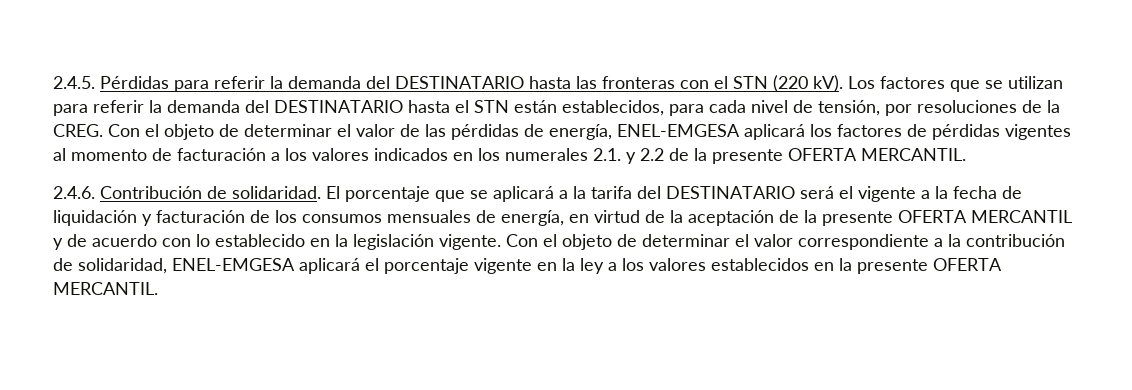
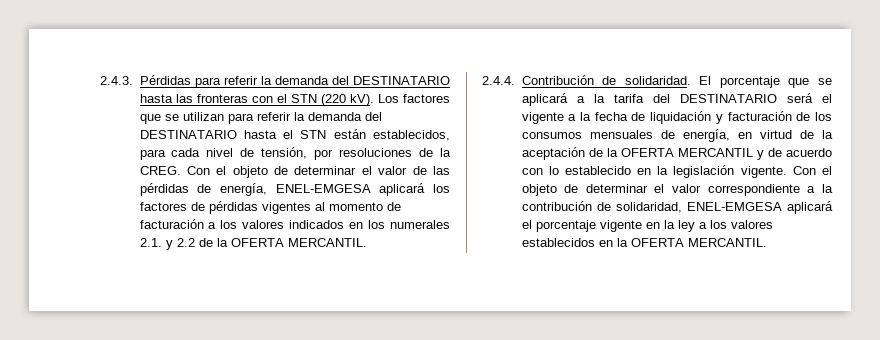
- 2.4.5. Pérdidas para referir la demanda del DESTINATARIO hasta las fronteras con el STN (220 kV).
+ 2.4.3. Pérdidas para referir la demanda del DESTINATARIO hasta las fronteras con el STN (220 kV).
- Con el objeto de determinar el valor de las pérdidas de energía, ENEL-EMGESA aplicará los factores de pérdidas vigentes al momento de facturación a los valores indicados en los numerales 2.1. y 2.2 de la presente OFERTA MERCANTIL.
+ Con el objeto de determinar el valor de las pérdidas de energía, ENEL-EMGESA aplicará los factores de pérdidas vigentes al momento de facturación a los valores indicados en los numerales 2.1. y 2.2 de la OFERTA MERCANTIL.
- 2.4.6. Contribución de solidaridad.
+ 2.4.4. Contribución de solidaridad.
- El porcentaje que se aplicará a la tarifa del DESTINATARIO será el vigente a la fecha de liquidación y facturación de los consumos mensuales de energía, en virtud de la aceptación de la presente OFERTA MERCANTIL y de acuerdo con lo establecido en la legislación vigente.
+ El porcentaje que se aplicará a la tarifa del DESTINATARIO será el vigente a la fecha de liquidación y facturación de los consumos mensuales de energía, en virtud de la aceptación de la OFERTA MERCANTIL y de acuerdo con lo establecido en la legislación vigente.
- Con el objeto de determinar el valor correspondiente a la contribución de solidaridad, ENEL-EMGESA aplicará el porcentaje vigente en la ley a los valores establecidos en la presente OFERTA MERCANTIL.
+ Con el objeto de determinar el valor correspondiente a la contribución de solidaridad, ENEL-EMGESA aplicará el porcentaje vigente en la ley a los valores establecidos en la OFERTA MERCANTIL.

